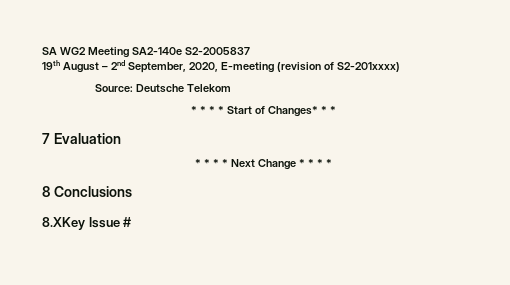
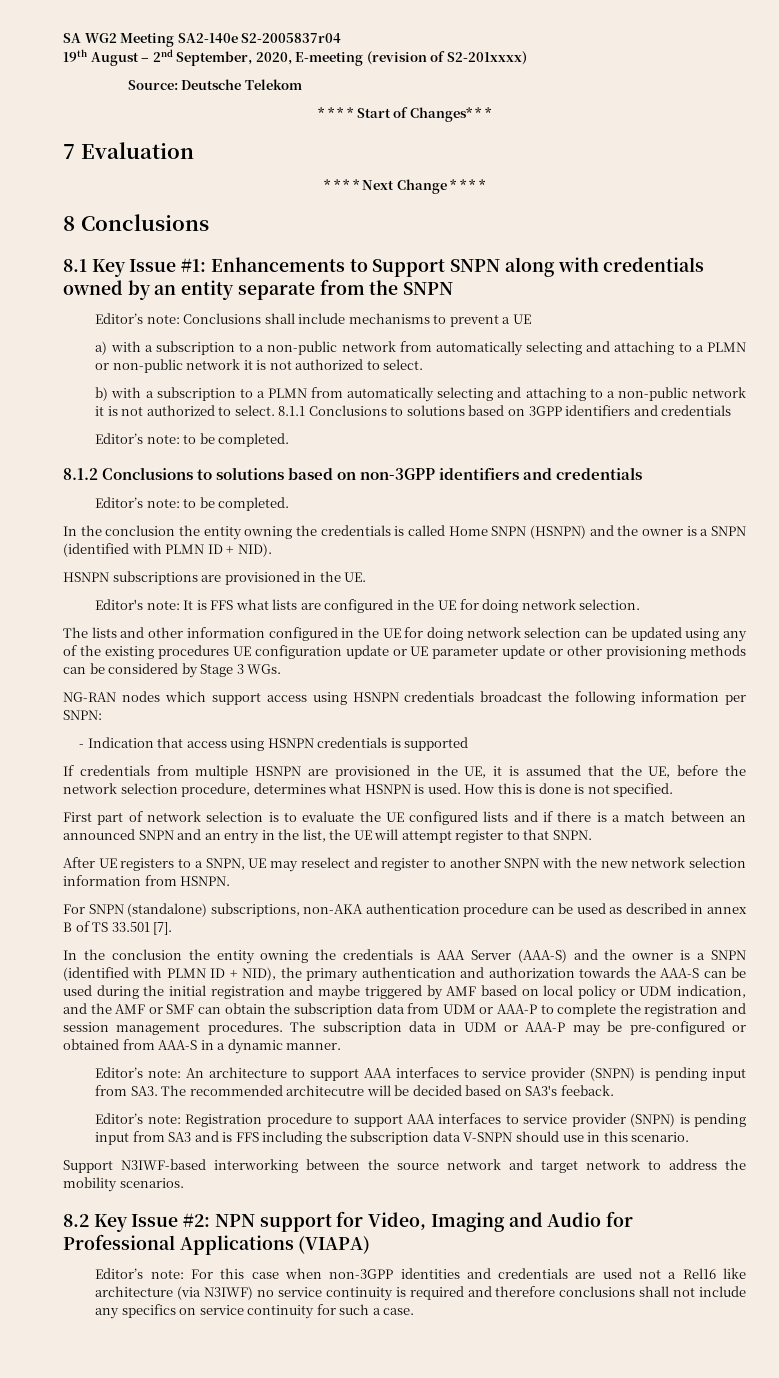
- SA WG2 Meeting SA2-140e S2-2005837
+ SA WG2 Meeting SA2-140e S2-2005837r04
- 8.XKey Issue #
+ 8.1 Key Issue #1: Enhancements to Support SNPN along with credentials owned by an entity separate from the SNPN
+ Editor’s note: Conclusions shall include mechanisms to prevent a UE
+ a) with a subscription to a non-public network from automatically selecting and attaching to a PLMN or non-public network it is not authorized to select.
+ b) with a subscription to a PLMN from automatically selecting and attaching to a non-public network it is not authorized to select. 8.1.1 Conclusions to solutions based on 3GPP identifiers and credentials
+ Editor’s note: to be completed.
+ 8.1.2 Conclusions to solutions based on non-3GPP identifiers and credentials
+ Editor’s note: to be completed.
+ In the conclusion the entity owning the credentials is called Home SNPN (HSNPN) and the owner is a SNPN (identified with PLMN ID + NID).
+ HSNPN subscriptions are provisioned in the UE.
+ Editor's note: It is FFS what lists are configured in the UE for doing network selection.
+ The lists and other information configured in the UE for doing network selection can be updated using any of the existing procedures UE configuration update or UE parameter update or other provisioning methods can be considered by Stage 3 WGs.
+ NG-RAN nodes which support access using HSNPN credentials broadcast the following information per SNPN:
+ - Indication that access using HSNPN credentials is supported
+ If credentials from multiple HSNPN are provisioned in the UE, it is assumed that the UE, before the network selection procedure, determines what HSNPN is used. How this is done is not specified.
+ First part of network selection is to evaluate the UE configured lists and if there is a match between an announced SNPN and an entry in the list, the UE will attempt register to that SNPN.
+ After UE registers to a SNPN, UE may reselect and register to another SNPN with the new network selection information from HSNPN.
+ For SNPN (standalone) subscriptions, non-AKA authentication procedure can be used as described in annex B of TS 33.501 [7].
+ In the conclusion the entity owning the credentials is AAA Server (AAA-S) and the owner is a SNPN (identified with PLMN ID + NID), the primary authentication and authorization towards the AAA-S can be used during the initial registration and maybe triggered by AMF based on local policy or UDM indication, and the AMF or SMF can obtain the subscription data from UDM or AAA-P to complete the registration and session management procedures. The subscription data in UDM or AAA-P may be pre-configured or obtained from AAA-S in a dynamic manner.
+ Editor’s note: An architecture to support AAA interfaces to service provider (SNPN) is pending input from SA3. The recommended architecutre will be decided based on SA3's feeback.
+ Editor’s note: Registration procedure to support AAA interfaces to service provider (SNPN) is pending input from SA3 and is FFS including the subscription data V-SNPN should use in this scenario.
+ Support N3IWF-based interworking between the source network and target network to address the mobility scenarios.
+ 8.2 Key Issue #2: NPN support for Video, Imaging and Audio for Professional Applications (VIAPA)
+ Editor’s note: For this case when non-3GPP identities and credentials are used not a Rel16 like architecture (via N3IWF) no service continuity is required and therefore conclusions shall not include any specifics on service continuity for such a case.

